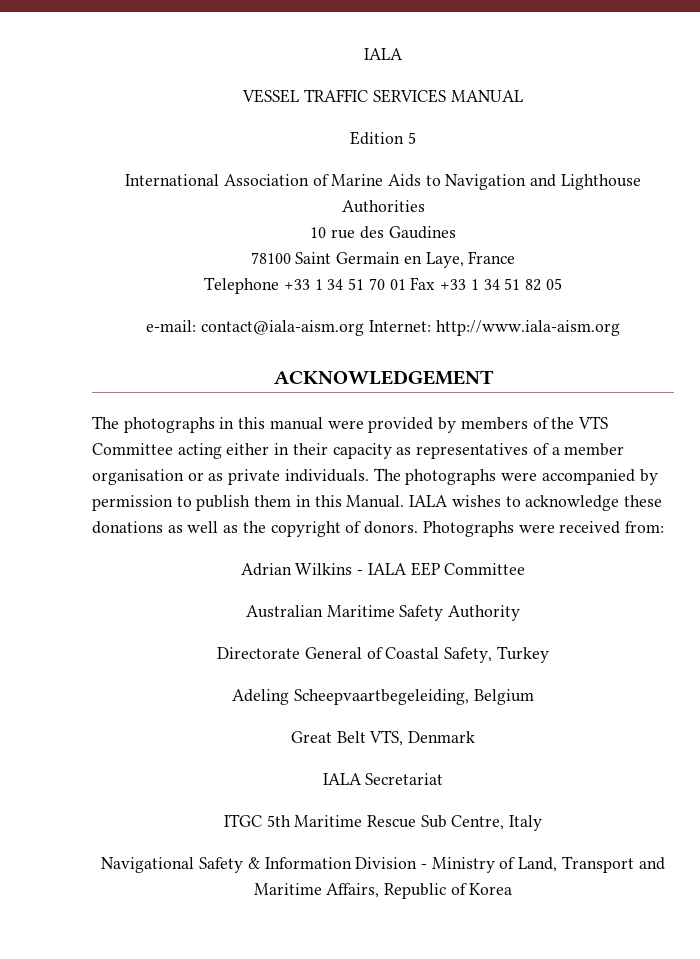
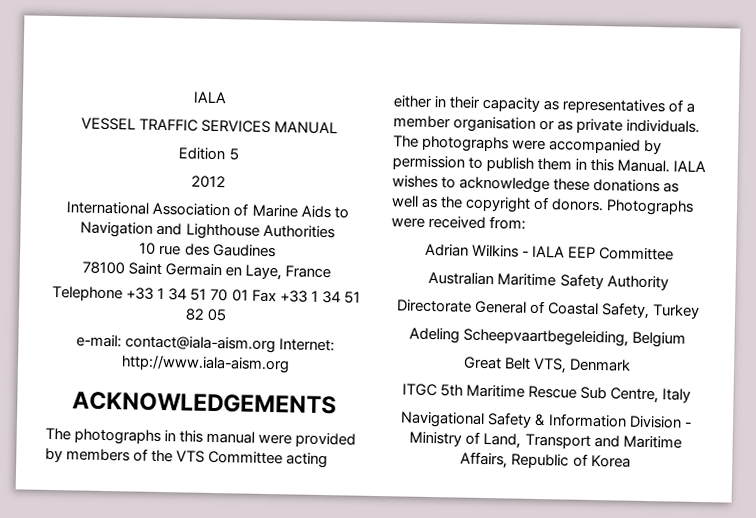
+ 2012
- ACKNOWLEDGEMENT
+ ACKNOWLEDGEMENTS
- IALA Secretariat

